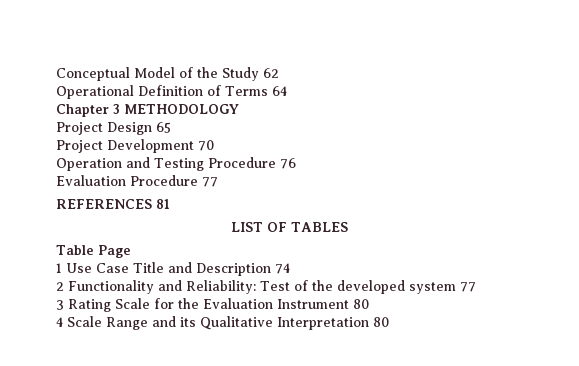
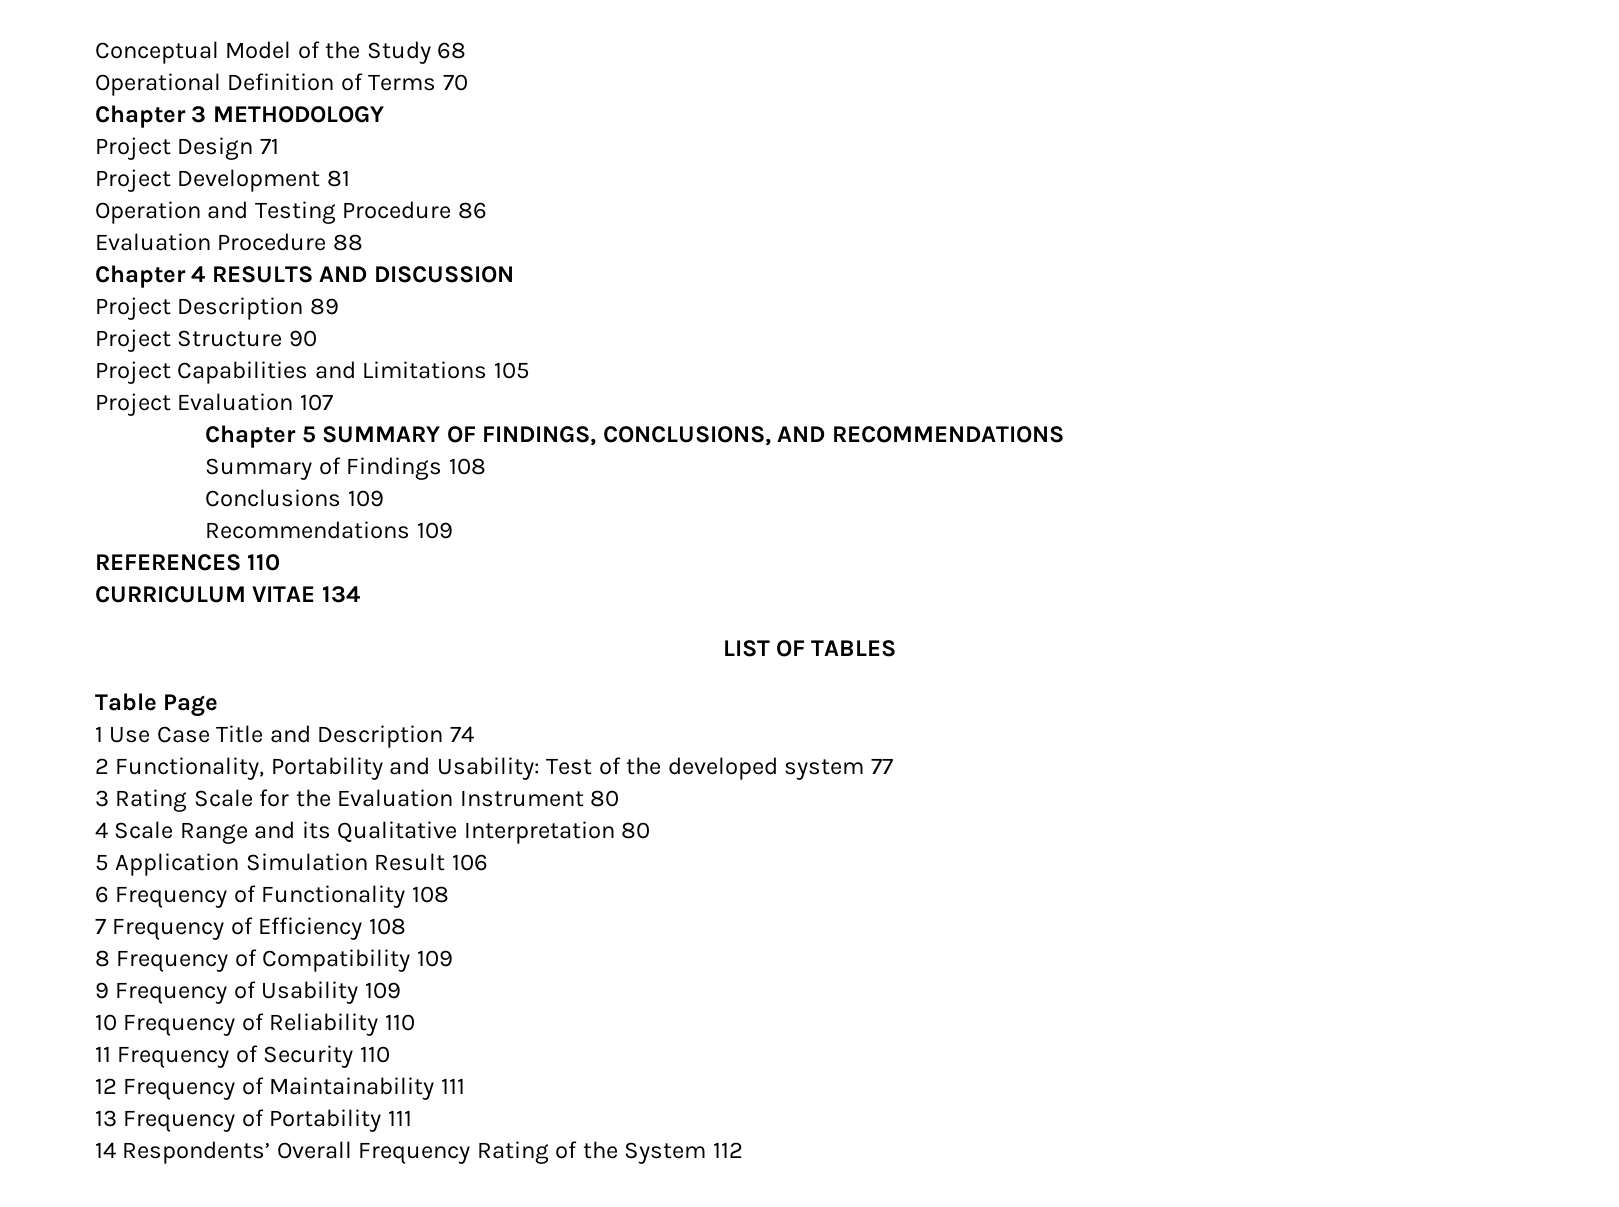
- Conceptual Model of the Study 62
+ Conceptual Model of the Study 68
- Operational Definition of Terms 64
+ Operational Definition of Terms 70
- Project Design 65
+ Project Design 71
- Project Development 70
+ Project Development 81
- Operation and Testing Procedure 76
+ Operation and Testing Procedure 86
- Evaluation Procedure 77
- REFERENCES 81
+ Evaluation Procedure 88
+ Chapter 4 RESULTS AND DISCUSSION
+ Project Description 89
+ Project Structure 90
+ Project Capabilities and Limitations 105
+ Project Evaluation 107
+ Chapter 5 SUMMARY OF FINDINGS, CONCLUSIONS, AND RECOMMENDATIONS
+ Summary of Findings 108
+ Conclusions 109
+ Recommendations 109
+ REFERENCES 110
+ CURRICULUM VITAE 134
- 2 Functionality and Reliability: Test of the developed system 77
+ 2 Functionality, Portability and Usability: Test of the developed system 77
+ 5 Application Simulation Result 106
+ 6 Frequency of Functionality 108
+ 7 Frequency of Efficiency 108
+ 8 Frequency of Compatibility 109
+ 9 Frequency of Usability 109
+ 10 Frequency of Reliability 110
+ 11 Frequency of Security 110
+ 12 Frequency of Maintainability 111
+ 13 Frequency of Portability 111
+ 14 Respondents’ Overall Frequency Rating of the System 112

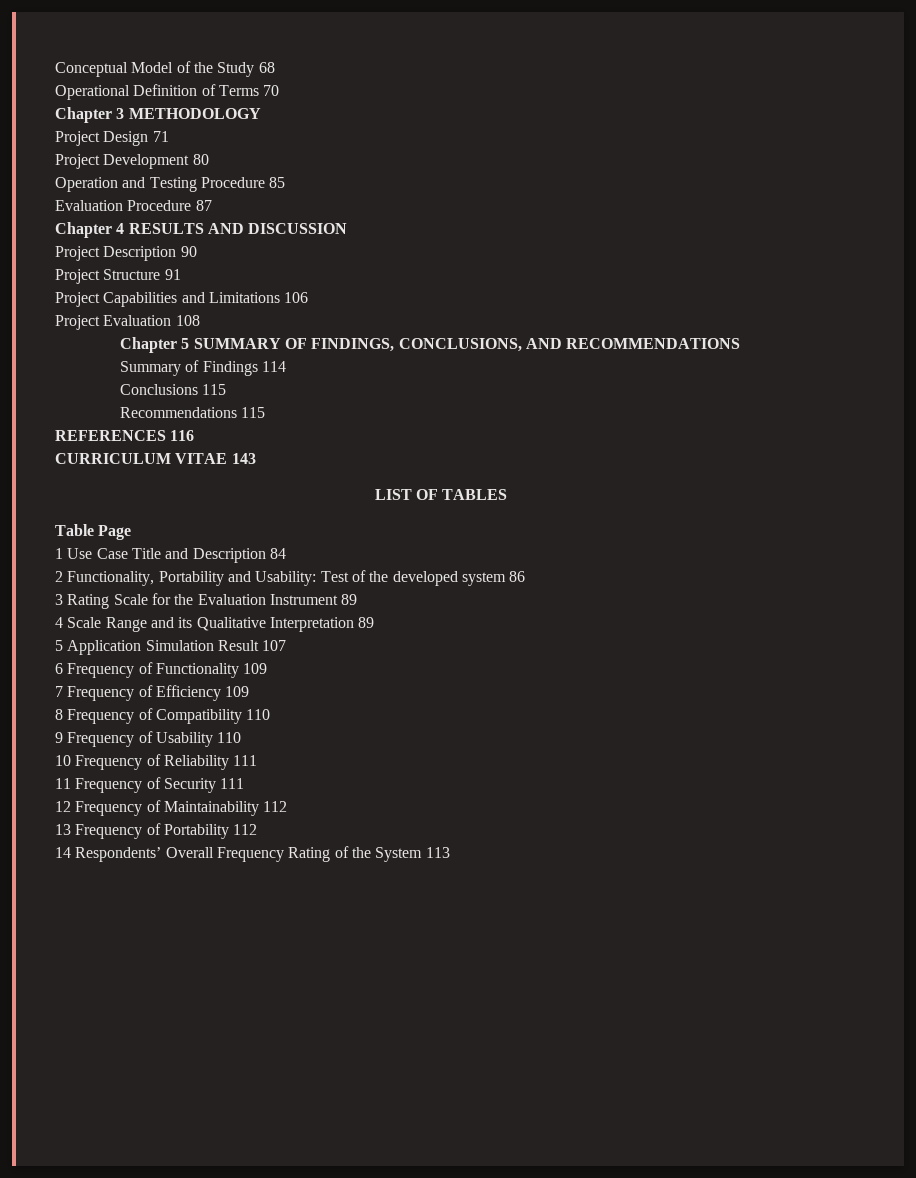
- Project Development 81
+ Project Development 80
- Operation and Testing Procedure 86
+ Operation and Testing Procedure 85
- Evaluation Procedure 88
+ Evaluation Procedure 87
- Project Description 89
+ Project Description 90
- Project Structure 90
+ Project Structure 91
- Project Capabilities and Limitations 105
+ Project Capabilities and Limitations 106
- Project Evaluation 107
+ Project Evaluation 108
- Summary of Findings 108
+ Summary of Findings 114
- Conclusions 109
+ Conclusions 115
- Recommendations 109
+ Recommendations 115
- REFERENCES 110
+ REFERENCES 116
- CURRICULUM VITAE 134
+ CURRICULUM VITAE 143
- 1 Use Case Title and Description 74
+ 1 Use Case Title and Description 84
- 2 Functionality, Portability and Usability: Test of the developed system 77
+ 2 Functionality, Portability and Usability: Test of the developed system 86
- 3 Rating Scale for the Evaluation Instrument 80
+ 3 Rating Scale for the Evaluation Instrument 89
- 4 Scale Range and its Qualitative Interpretation 80
+ 4 Scale Range and its Qualitative Interpretation 89
- 5 Application Simulation Result 106
+ 5 Application Simulation Result 107
- 6 Frequency of Functionality 108
+ 6 Frequency of Functionality 109
- 7 Frequency of Efficiency 108
+ 7 Frequency of Efficiency 109
- 8 Frequency of Compatibility 109
+ 8 Frequency of Compatibility 110
- 9 Frequency of Usability 109
+ 9 Frequency of Usability 110
- 10 Frequency of Reliability 110
+ 10 Frequency of Reliability 111
- 11 Frequency of Security 110
+ 11 Frequency of Security 111
- 12 Frequency of Maintainability 111
+ 12 Frequency of Maintainability 112
- 13 Frequency of Portability 111
+ 13 Frequency of Portability 112
- 14 Respondents’ Overall Frequency Rating of the System 112
+ 14 Respondents’ Overall Frequency Rating of the System 113

